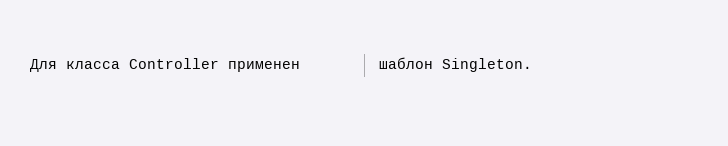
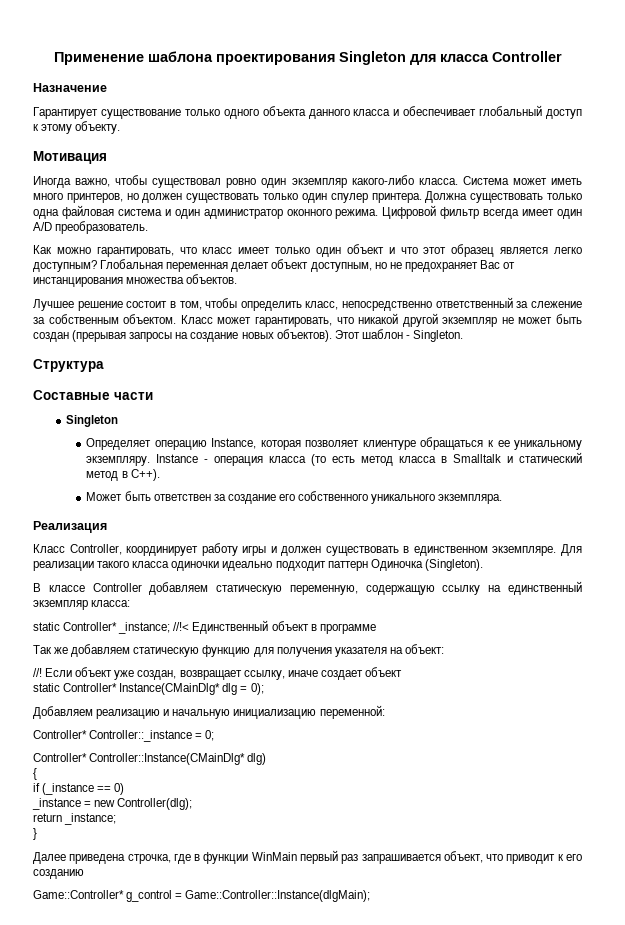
- Для класса Controller применен шаблон Singleton.
+ Применение шаблона проектирования Singleton для класса Controller
+ Назначение
+ Гарантирует существование только одного объекта данного класса и обеспечивает глобальный доступ к этому объекту.
+ Мотивация
+ Иногда важно, чтобы существовал ровно один экземпляр какого-либо класса. Система может иметь много принтеров, но должен существовать только один спулер принтера. Должна существовать только одна файловая система и один администратор оконного режима. Цифровой фильтр всегда имеет один A/D преобразователь.
+ Как можно гарантировать, что класс имеет только один объект и что этот образец является легко доступным? Глобальная переменная делает объект доступным, но не предохраняет Вас от инстанцирования множества объектов.
+ Лучшее решение состоит в том, чтобы определить класс, непосредственно ответственный за слежение за собственным объектом. Класс может гарантировать, что никакой другой экземпляр не может быть создан (прерывая запросы на создание новых объектов). Этот шаблон - Singleton.
+ Структура
+ Составные части
+ Singleton
+ Определяет операцию Instance, которая позволяет клиентуре обращаться к ее уникальному экземпляру. Instance - операция класса (то есть метод класса в Smalltalk и статический метод в C++).
+ Может быть ответствен за создание его собственного уникального экземпляра.
+ Реализация
+ Класс Controller, координирует работу игры и должен существовать в единственном экземпляре. Для реализации такого класса одиночки идеально подходит паттерн Одиночка (Singleton).
+ В классе Controller добавляем статическую переменную, содержащую ссылку на единственный экземпляр класса:
+ static Controller* _instance; //!< Единственный объект в программе
+ Так же добавляем статическую функцию для получения указателя на объект:
+ //! Если объект уже создан, возвращает ссылку, иначе создает объект
+ static Controller* Instance(CMainDlg* dlg = 0);
+ Добавляем реализацию и начальную инициализацию переменной:
+ Controller* Controller::_instance = 0;
+ Controller* Controller::Instance(CMainDlg* dlg)
+ {
+ if (_instance == 0)
+ _instance = new Controller(dlg);
+ return _instance;
+ }
+ Далее приведена строчка, где в функции WinMain первый раз запрашивается объект, что приводит к его созданию
+ Game::Controller* g_control = Game::Controller::Instance(dlgMain);

